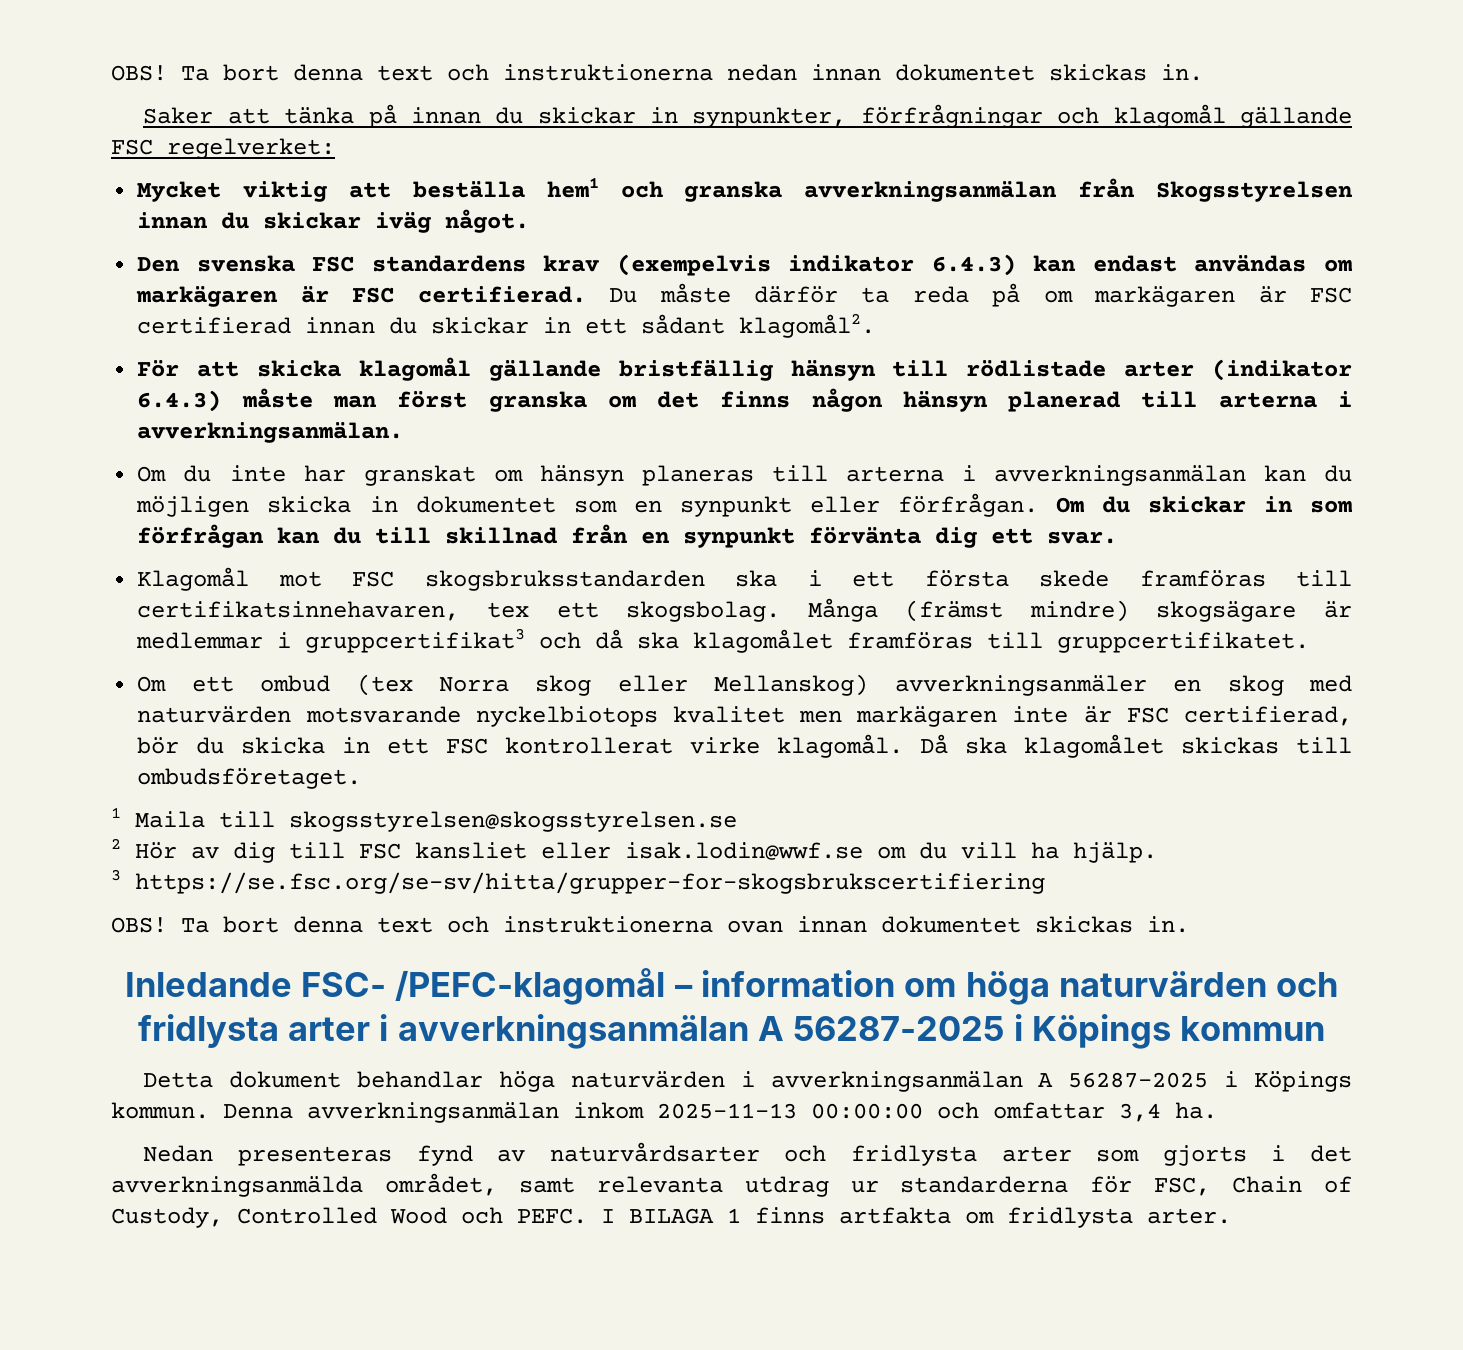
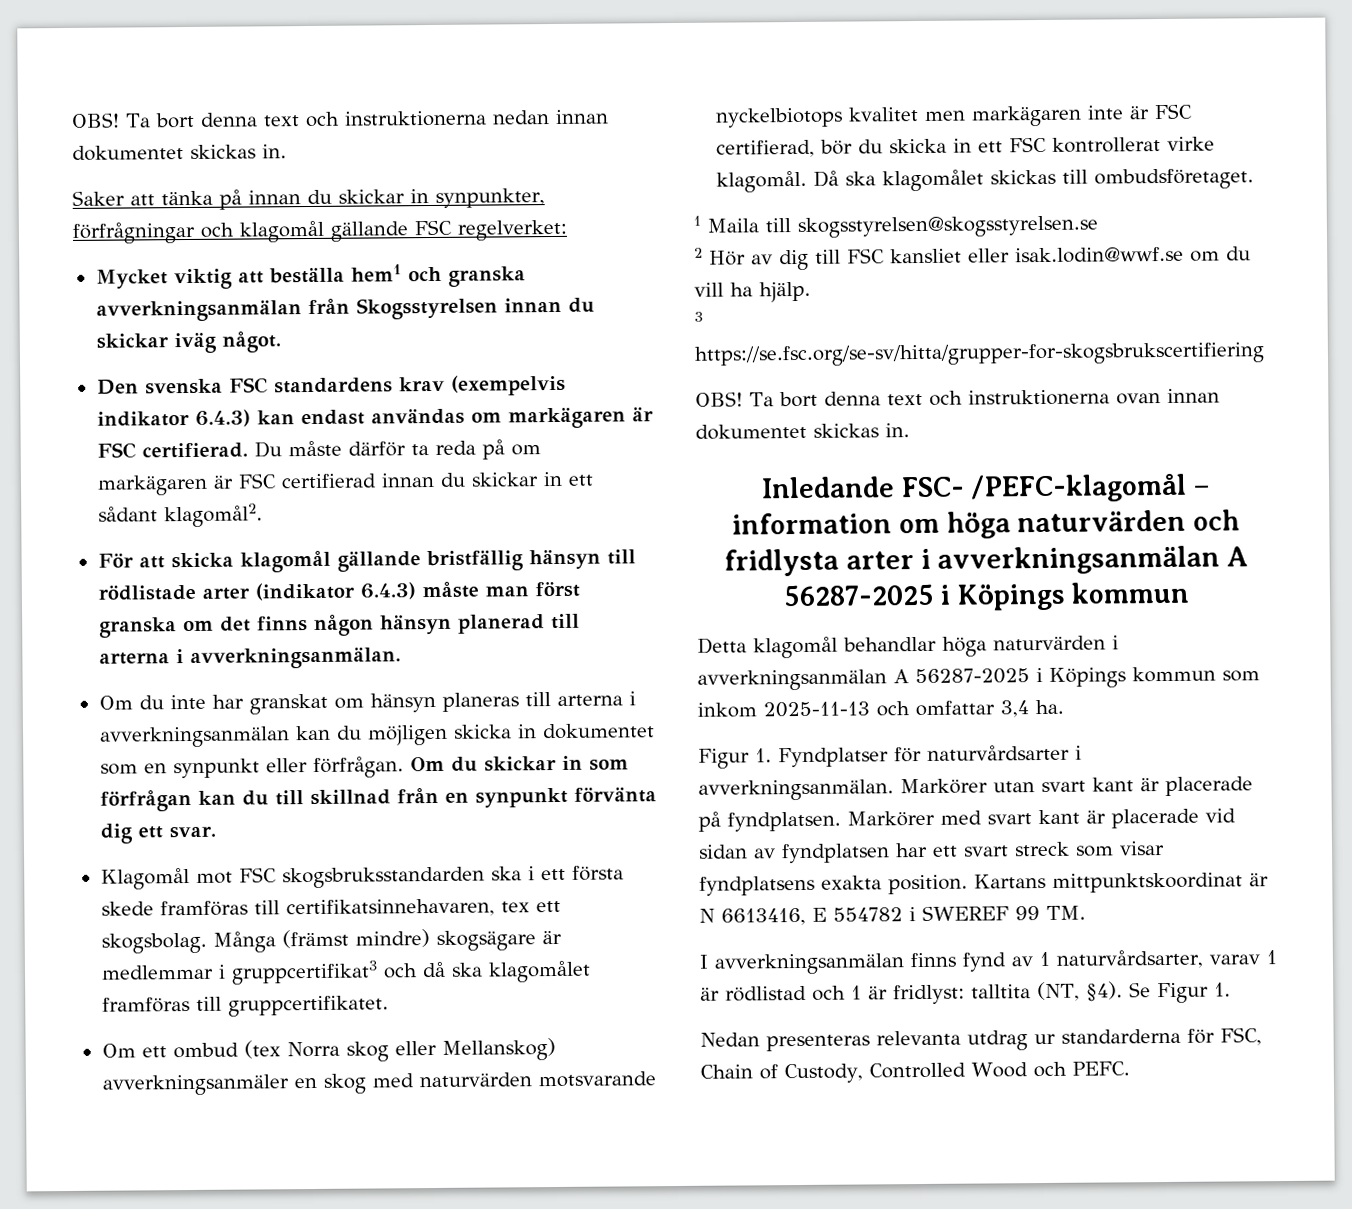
- Detta dokument behandlar höga naturvärden i avverkningsanmälan A 56287-2025 i Köpings kommun. Denna avverkningsanmälan inkom 2025-11-13 00:00:00 och omfattar 3,4 ha.
+ Detta klagomål behandlar höga naturvärden i avverkningsanmälan A 56287-2025 i Köpings kommun som inkom 2025-11-13 och omfattar 3,4 ha.
- Nedan presenteras fynd av naturvårdsarter och fridlysta arter som gjorts i det avverkningsanmälda området, samt relevanta utdrag ur standarderna för FSC, Chain of Custody, Controlled Wood och PEFC. I BILAGA 1 finns artfakta om fridlysta arter.
+ Figur 1. Fyndplatser för naturvårdsarter i avverkningsanmälan. Markörer utan svart kant är placerade på fyndplatsen. Markörer med svart kant är placerade vid sidan av fyndplatsen har ett svart streck som visar fyndplatsens exakta position. Kartans mittpunktskoordinat är N 6613416, E 554782 i SWEREF 99 TM.
+ I avverkningsanmälan finns fynd av 1 naturvårdsarter, varav 1 är rödlistad och 1 är fridlyst: talltita (NT, §4). Se Figur 1.
+ Nedan presenteras relevanta utdrag ur standarderna för FSC, Chain of Custody, Controlled Wood och PEFC.

